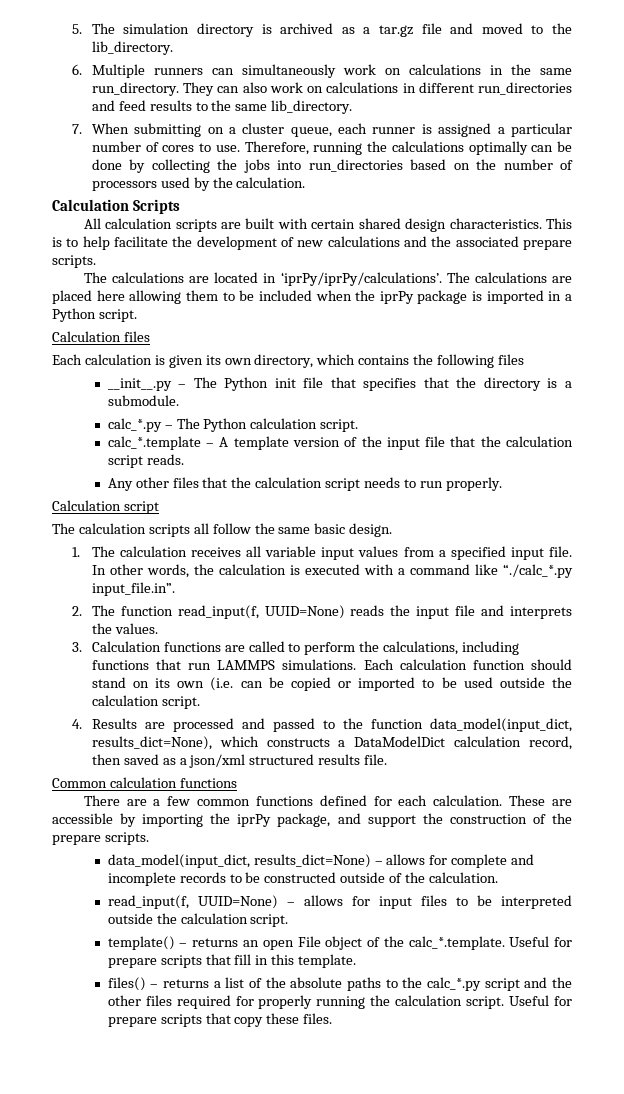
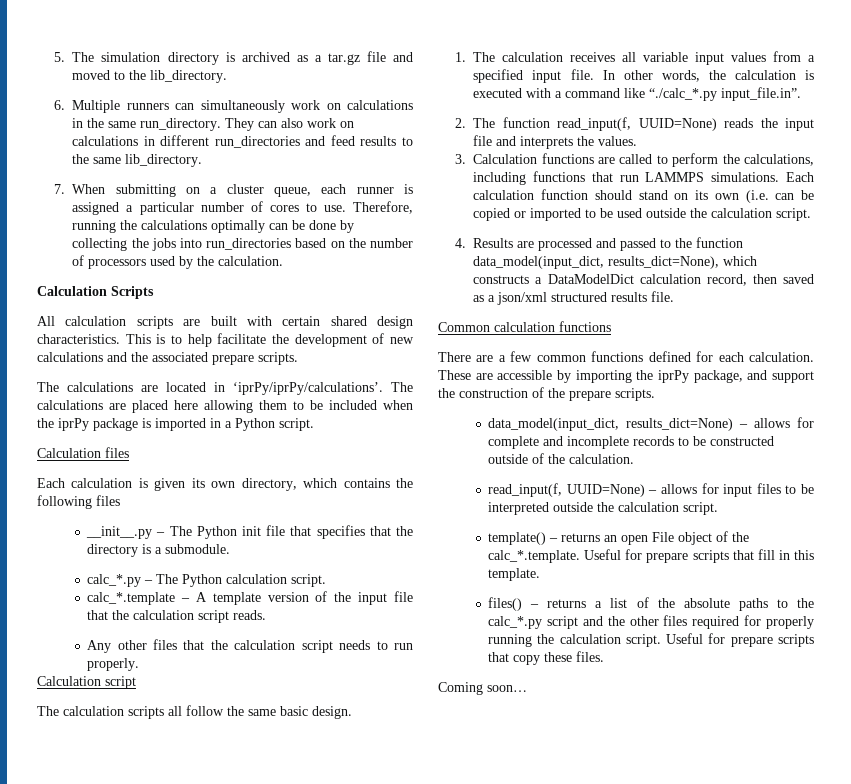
+ Coming soon…

